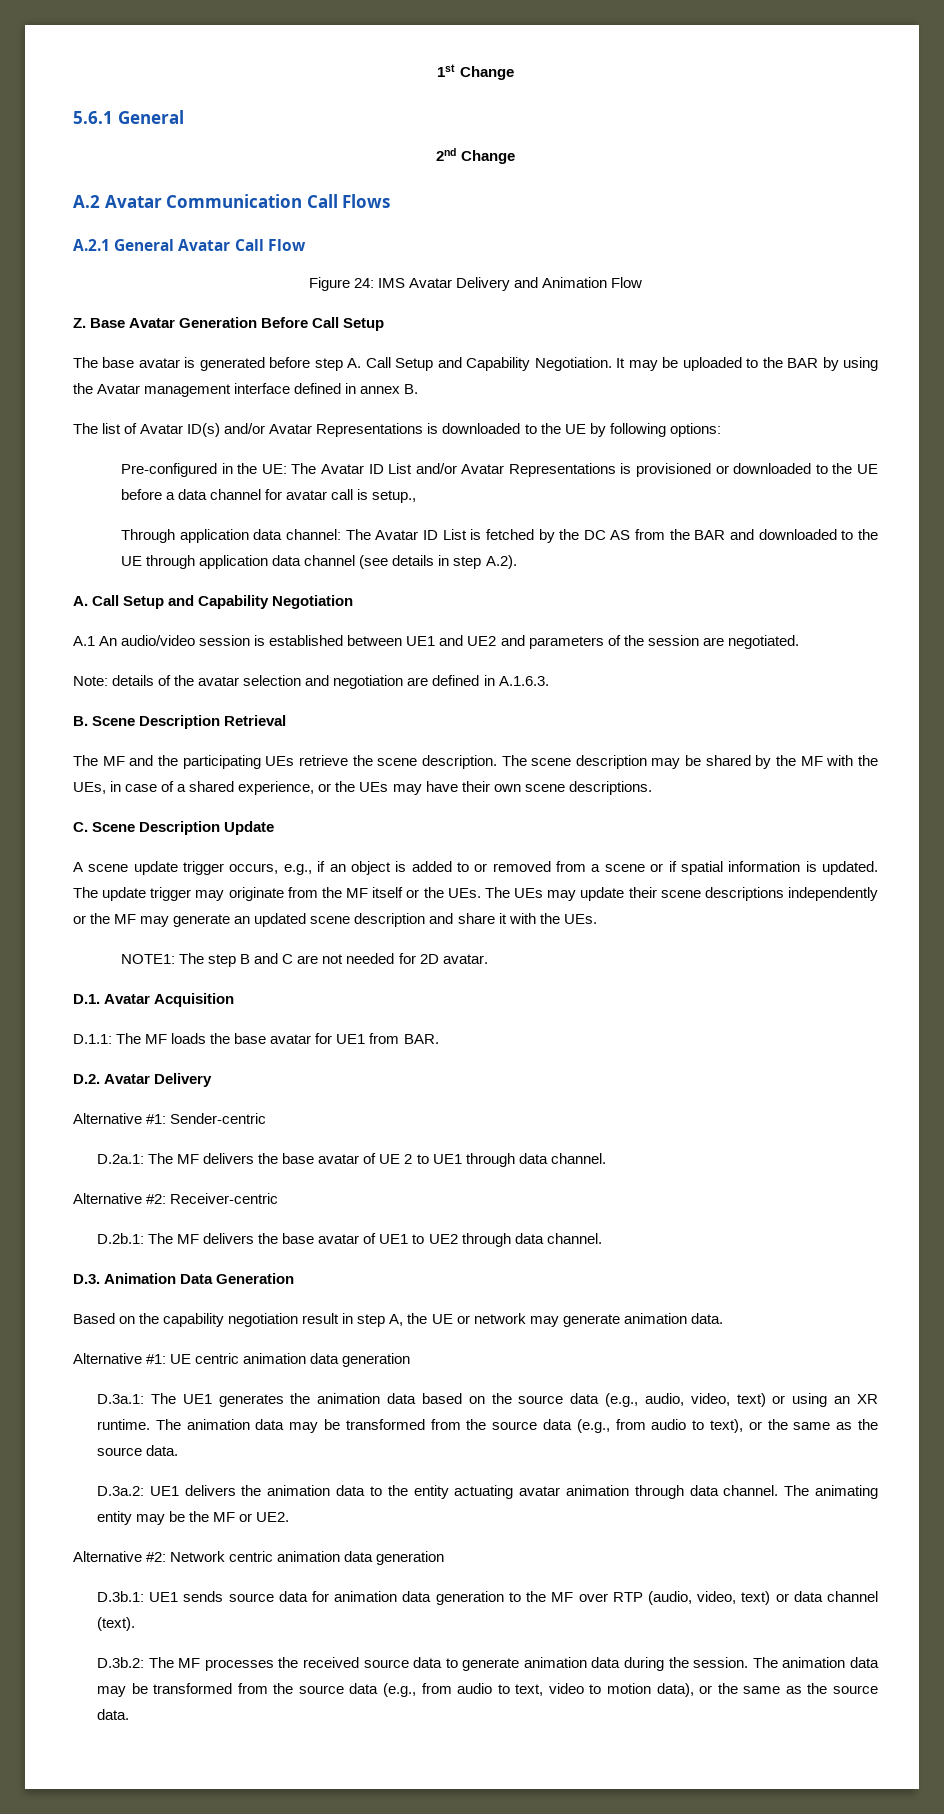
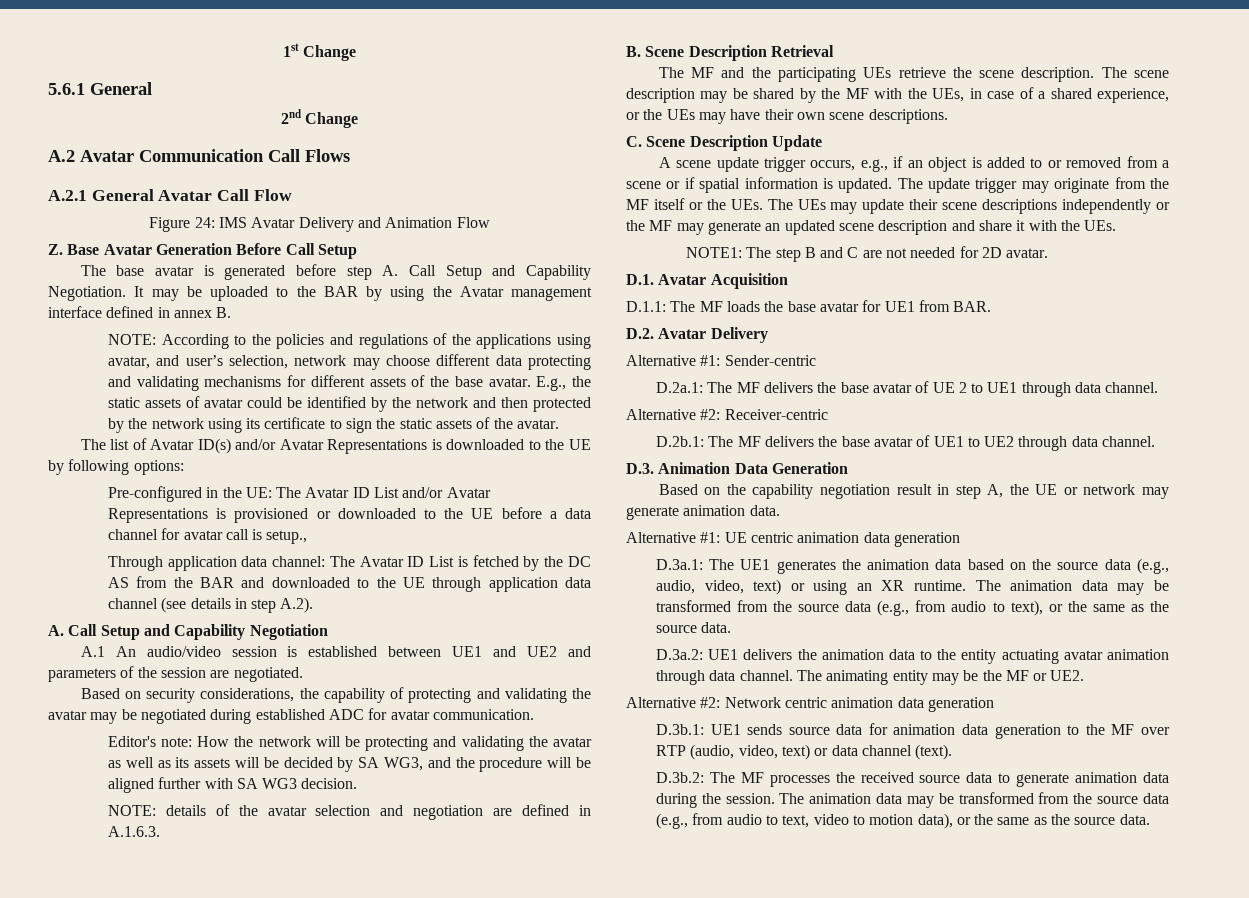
+ NOTE: According to the policies and regulations of the applications using avatar, and user’s selection, network may choose different data protecting and validating mechanisms for different assets of the base avatar. E.g., the static assets of avatar could be identified by the network and then protected by the network using its certificate to sign the static assets of the avatar.
- Note: details of the avatar selection and negotiation are defined in A.1.6.3.
+ Based on security considerations, the capability of protecting and validating the avatar may be negotiated during established ADC for avatar communication.
+ Editor's note: How the network will be protecting and validating the avatar as well as its assets will be decided by SA WG3, and the procedure will be aligned further with SA WG3 decision.
+ NOTE: details of the avatar selection and negotiation are defined in A.1.6.3.

